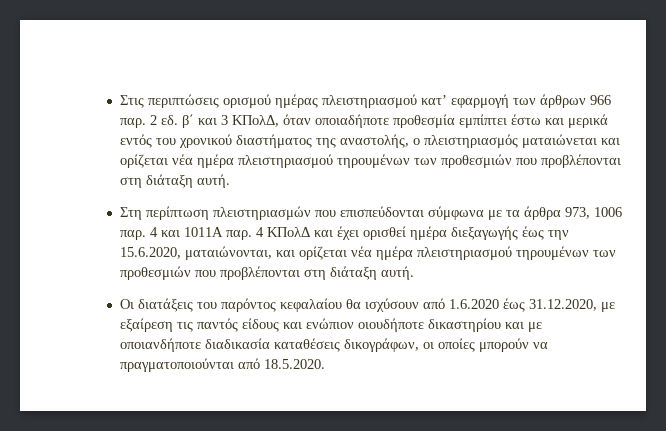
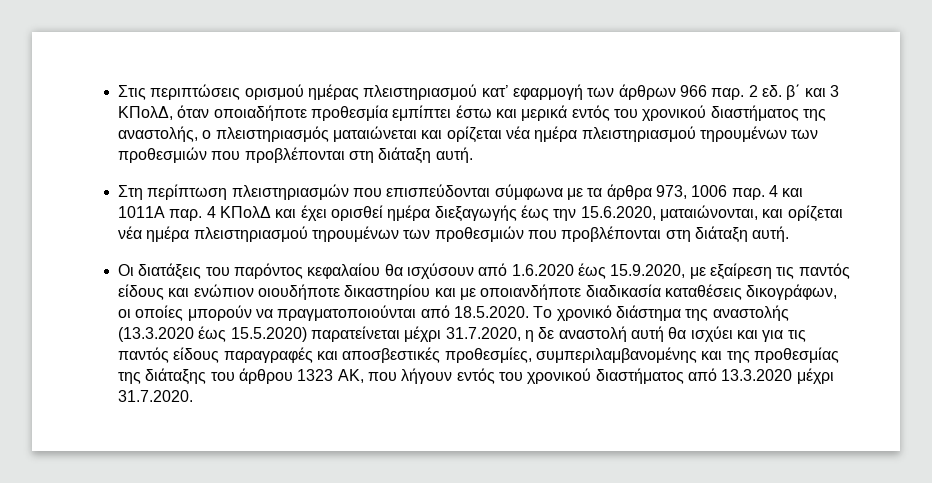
- Οι διατάξεις του παρόντος κεφαλαίου θα ισχύσουν από 1.6.2020 έως 31.12.2020, με εξαίρεση τις παντός είδους και ενώπιον οιουδήποτε δικαστηρίου και με οποιανδήποτε διαδικασία καταθέσεις δικογράφων, οι οποίες μπορούν να πραγματοποιούνται από 18.5.2020.
+ Οι διατάξεις του παρόντος κεφαλαίου θα ισχύσουν από 1.6.2020 έως 15.9.2020, με εξαίρεση τις παντός είδους και ενώπιον οιουδήποτε δικαστηρίου και με οποιανδήποτε διαδικασία καταθέσεις δικογράφων, οι οποίες μπορούν να πραγματοποιούνται από 18.5.2020. Το χρονικό διάστημα της αναστολής (13.3.2020 έως 15.5.2020) παρατείνεται μέχρι 31.7.2020, η δε αναστολή αυτή θα ισχύει και για τις παντός είδους παραγραφές και αποσβεστικές προθεσμίες, συμπεριλαμβανομένης και της προθεσμίας της διάταξης του άρθρου 1323 ΑΚ, που λήγουν εντός του χρονικού διαστήματος από 13.3.2020 μέχρι 31.7.2020.

